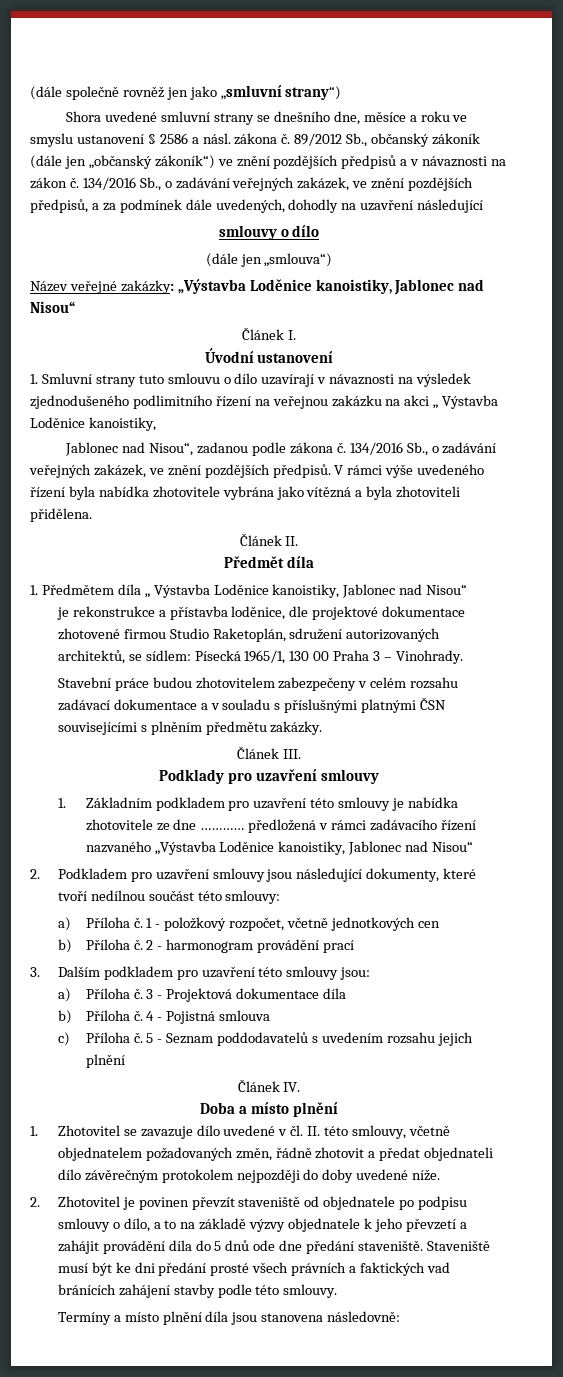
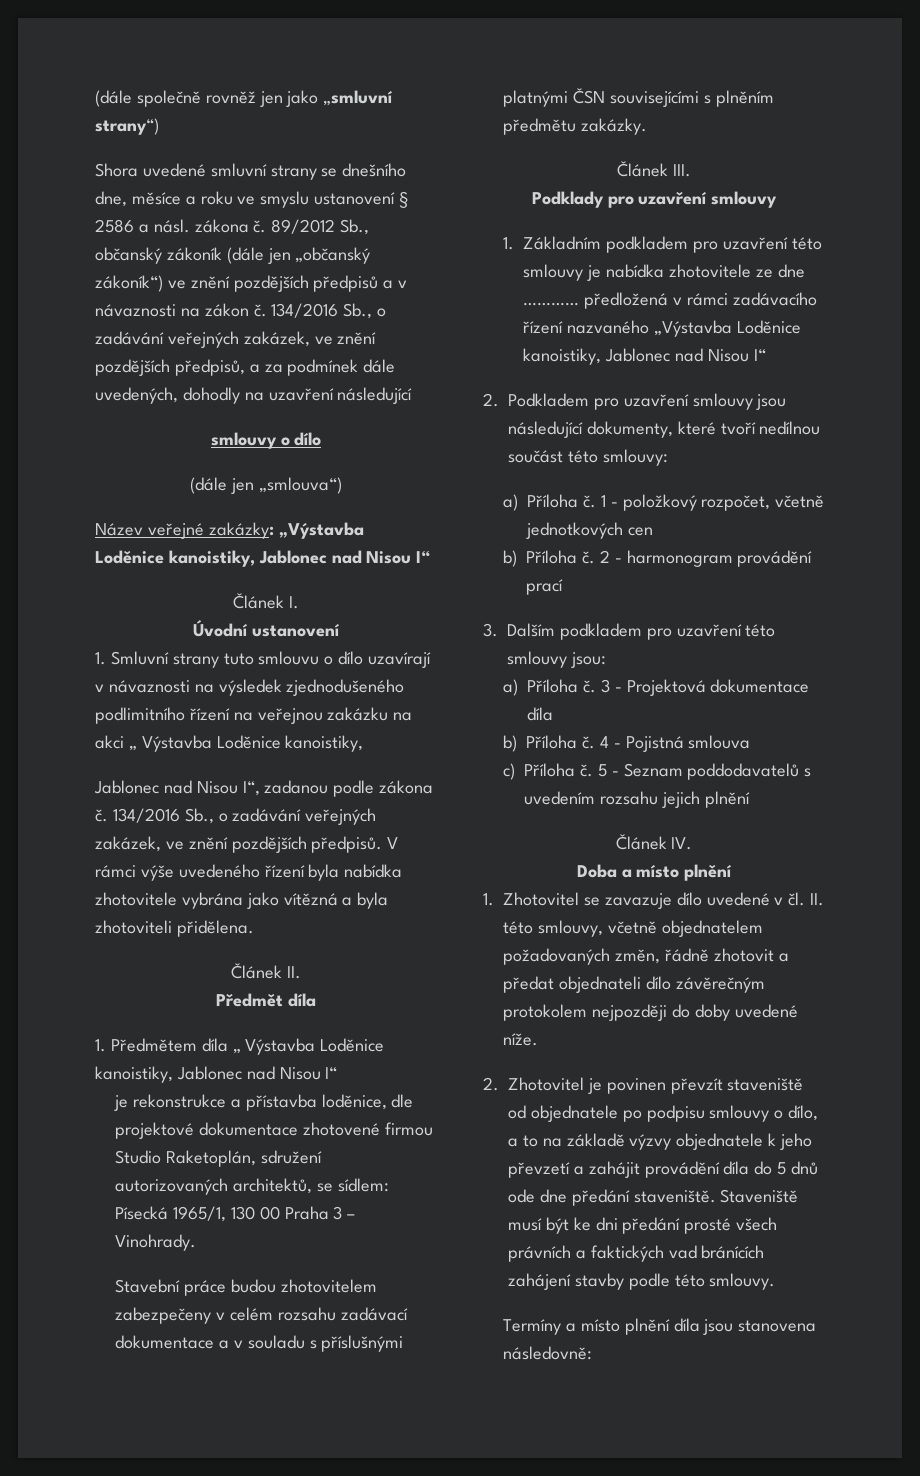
- Název veřejné zakázky: „Výstavba Loděnice kanoistiky, Jablonec nad Nisou“
+ Název veřejné zakázky: „Výstavba Loděnice kanoistiky, Jablonec nad Nisou I“
- Jablonec nad Nisou“, zadanou podle zákona č.
+ Jablonec nad Nisou I“, zadanou podle zákona č.
- 1. Předmětem díla „ Výstavba Loděnice kanoistiky, Jablonec nad Nisou“
+ 1. Předmětem díla „ Výstavba Loděnice kanoistiky, Jablonec nad Nisou I“
- 1. Základním podkladem pro uzavření této smlouvy je nabídka zhotovitele ze dne ………… předložená v rámci zadávacího řízení nazvaného „Výstavba Loděnice kanoistiky, Jablonec nad Nisou“
+ 1. Základním podkladem pro uzavření této smlouvy je nabídka zhotovitele ze dne ………… předložená v rámci zadávacího řízení nazvaného „Výstavba Loděnice kanoistiky, Jablonec nad Nisou I“

